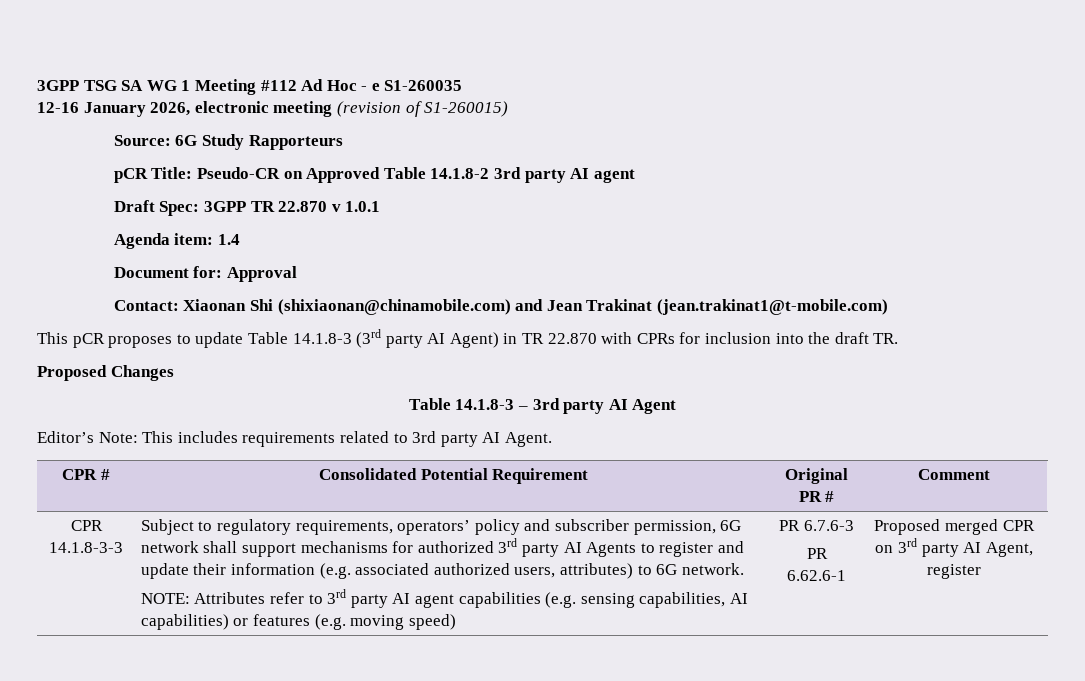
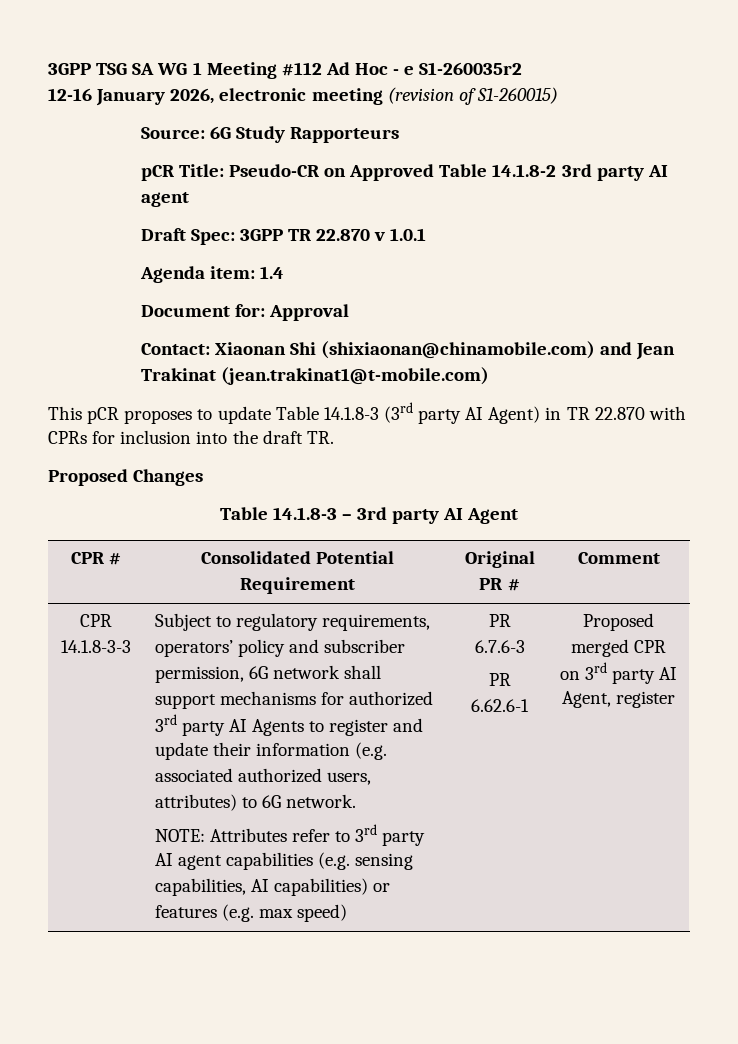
- 3GPP TSG SA WG 1 Meeting #112 Ad Hoc - e S1-260035
+ 3GPP TSG SA WG 1 Meeting #112 Ad Hoc - e S1-260035r2
- Editor’s Note: This includes requirements related to 3rd party AI Agent.
- NOTE: Attributes refer to 3rd party AI agent capabilities (e.g. sensing capabilities, AI capabilities) or features (e.g. moving speed)
+ NOTE: Attributes refer to 3rd party AI agent capabilities (e.g. sensing capabilities, AI capabilities) or features (e.g. max speed)

